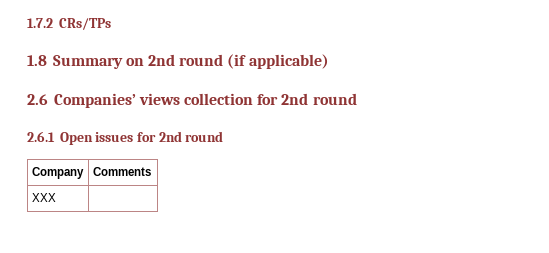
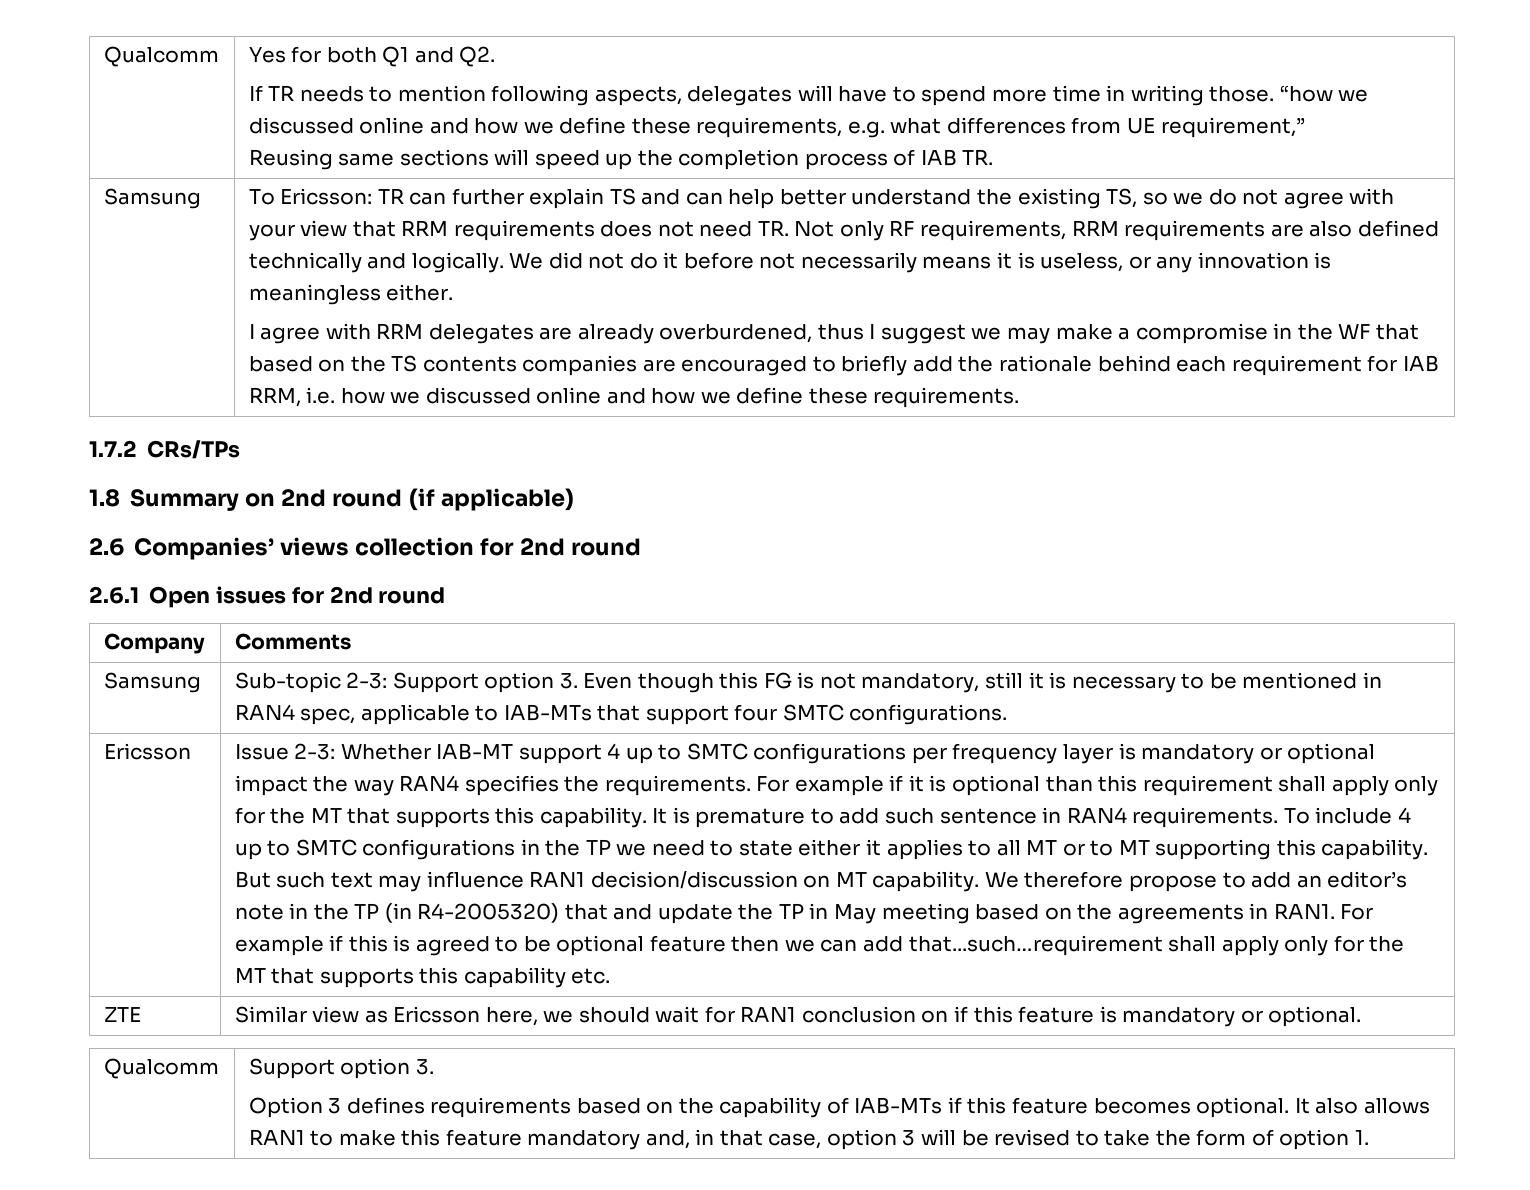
+ Qualcomm | Yes for both Q1 and Q2.
+ If TR needs to mention following aspects, delegates will have to spend more time in writing those. “how we discussed online and how we define these requirements, e.g. what differences from UE requirement,”
+ Reusing same sections will speed up the completion process of IAB TR.
+ Samsung | To Ericsson: TR can further explain TS and can help better understand the existing TS, so we do not agree with your view that RRM requirements does not need TR. Not only RF requirements, RRM requirements are also defined technically and logically. We did not do it before not necessarily means it is useless, or any innovation is meaningless either.
+ I agree with RRM delegates are already overburdened, thus I suggest we may make a compromise in the WF that based on the TS contents companies are encouraged to briefly add the rationale behind each requirement for IAB RRM, i.e. how we discussed online and how we define these requirements.
- XXX |
+ Samsung | Sub-topic 2-3: Support option 3. Even though this FG is not mandatory, still it is necessary to be mentioned in RAN4 spec, applicable to IAB-MTs that support four SMTC configurations.
+ Ericsson | Issue 2-3: Whether IAB-MT support 4 up to SMTC configurations per frequency layer is mandatory or optional impact the way RAN4 specifies the requirements. For example if it is optional than this requirement shall apply only for the MT that supports this capability. It is premature to add such sentence in RAN4 requirements. To include 4 up to SMTC configurations in the TP we need to state either it applies to all MT or to MT supporting this capability. But such text may influence RAN1 decision/discussion on MT capability. We therefore propose to add an editor’s note in the TP (in R4-2005320) that and update the TP in May meeting based on the agreements in RAN1. For example if this is agreed to be optional feature then we can add that...such…requirement shall apply only for the MT that supports this capability etc.
+ ZTE | Similar view as Ericsson here, we should wait for RAN1 conclusion on if this feature is mandatory or optional.
+ Qualcomm | Support option 3.
+ Option 3 defines requirements based on the capability of IAB-MTs if this feature becomes optional. It also allows RAN1 to make this feature mandatory and, in that case, option 3 will be revised to take the form of option 1.

